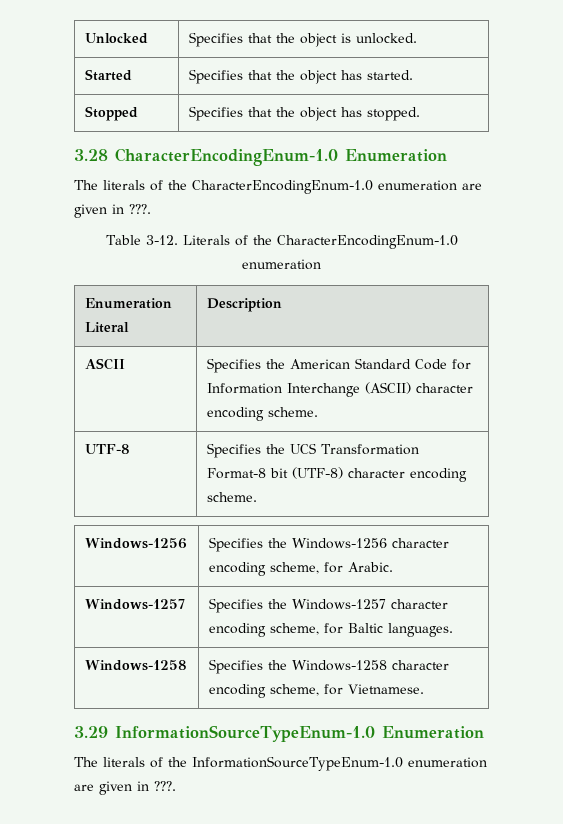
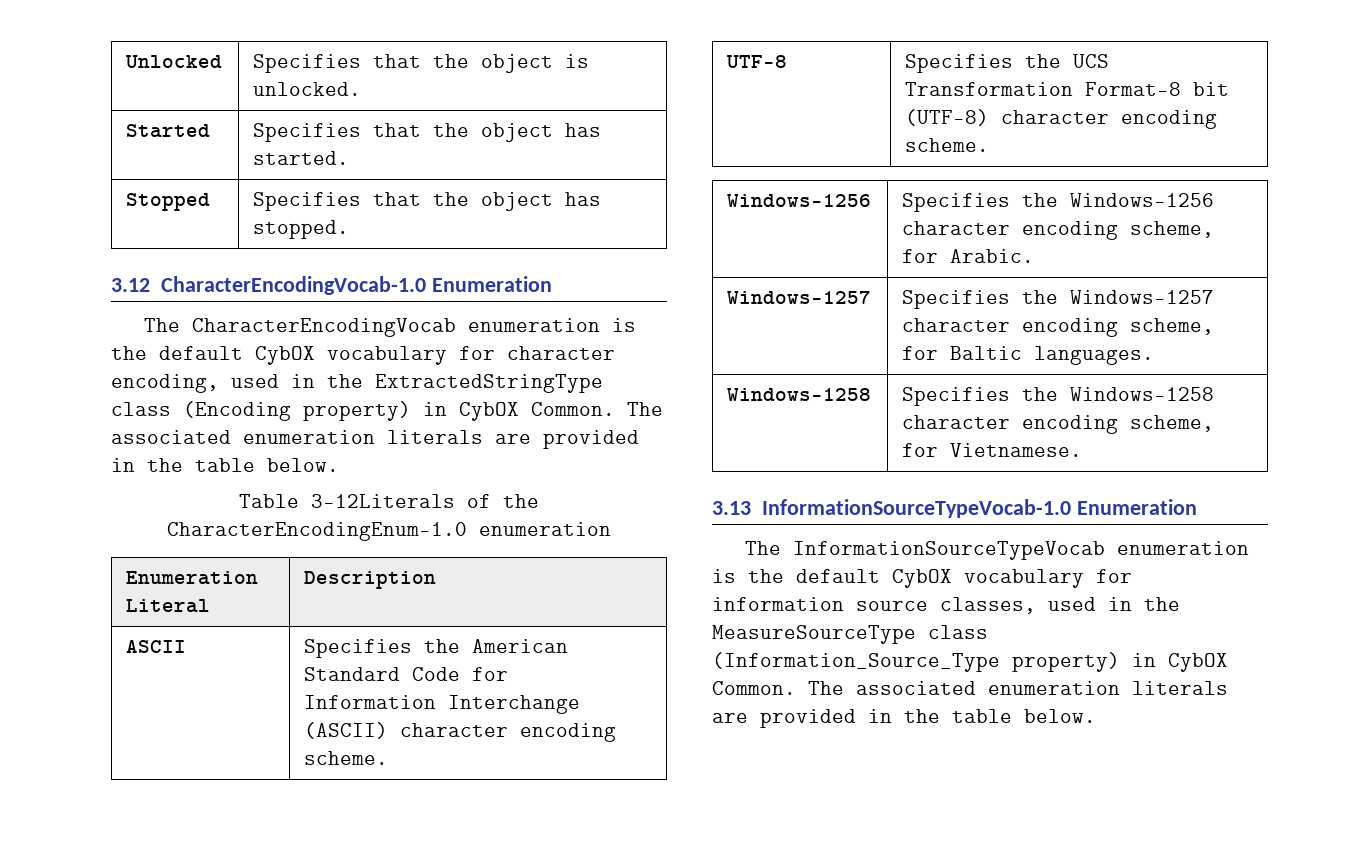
- 3.28 CharacterEncodingEnum-1.0 Enumeration
- The literals of the CharacterEncodingEnum-1.0 enumeration are given in ???.
+ 3.12 CharacterEncodingVocab-1.0 Enumeration
+ The CharacterEncodingVocab enumeration is the default CybOX vocabulary for character encoding, used in the ExtractedStringType class (Encoding property) in CybOX Common. The associated enumeration literals are provided in the table below.
- Table 3-12. Literals of the CharacterEncodingEnum-1.0 enumeration
+ Table 3-12Literals of the CharacterEncodingEnum-1.0 enumeration
- 3.29 InformationSourceTypeEnum-1.0 Enumeration
- The literals of the InformationSourceTypeEnum-1.0 enumeration are given in ???.
+ 3.13 InformationSourceTypeVocab-1.0 Enumeration
+ The InformationSourceTypeVocab enumeration is the default CybOX vocabulary for information source classes, used in the MeasureSourceType class (Information_Source_Type property) in CybOX Common. The associated enumeration literals are provided in the table below.

